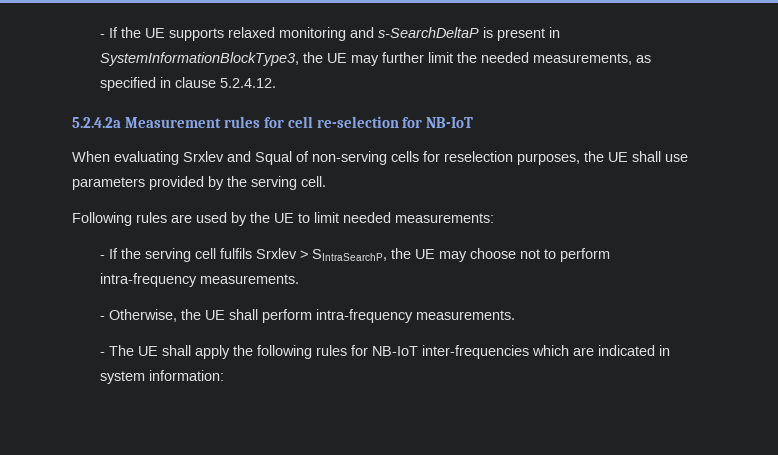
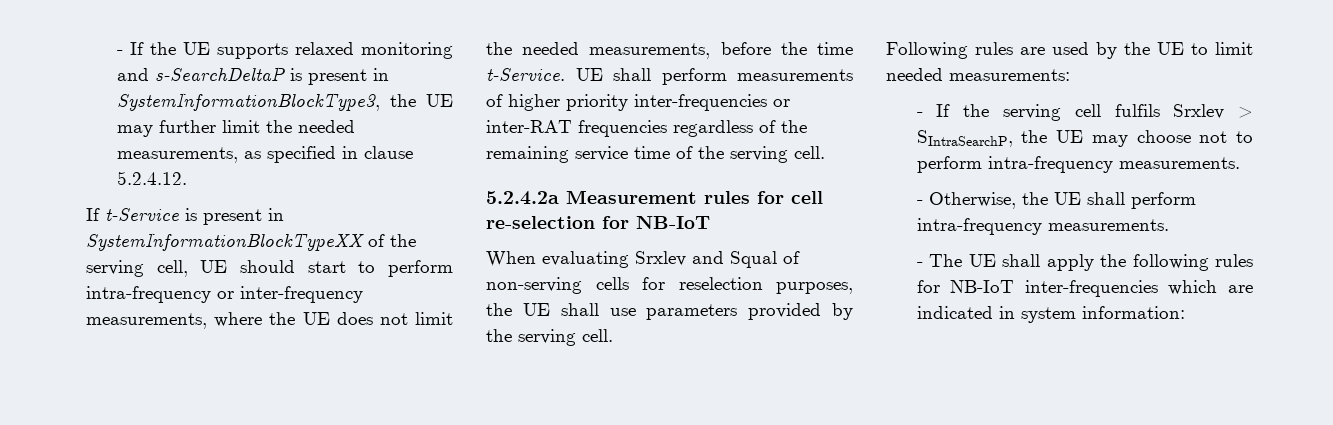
+ If t-Service is present in SystemInformationBlockTypeXX of the serving cell, UE should start to perform intra-frequency or inter-frequency measurements, where the UE does not limit the needed measurements, before the time t-Service. UE shall perform measurements of higher priority inter-frequencies or inter-RAT frequencies regardless of the remaining service time of the serving cell.

